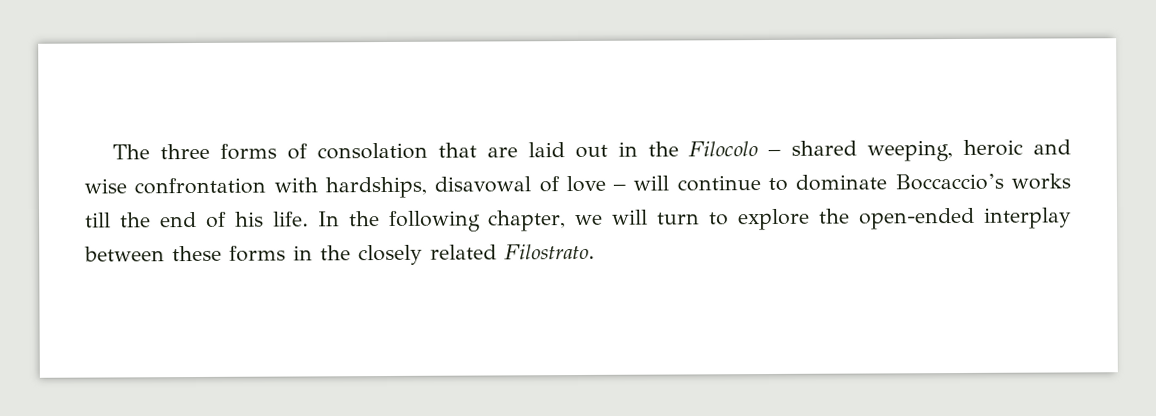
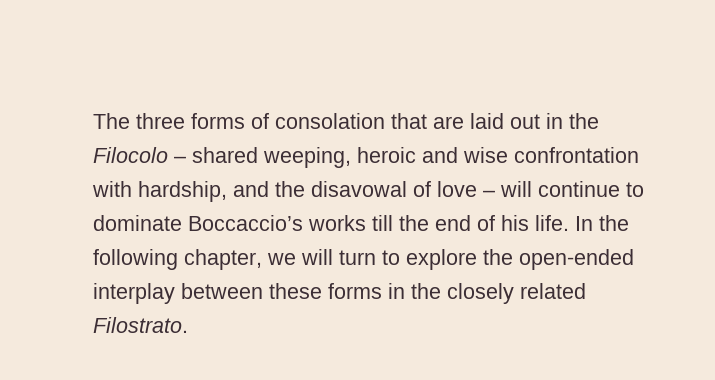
- The three forms of consolation that are laid out in the Filocolo – shared weeping, heroic and wise confrontation with hardships, disavowal of love – will continue to dominate Boccaccio’s works till the end of his life.
+ The three forms of consolation that are laid out in the Filocolo – shared weeping, heroic and wise confrontation with hardship, and the disavowal of love – will continue to dominate Boccaccio’s works till the end of his life.

